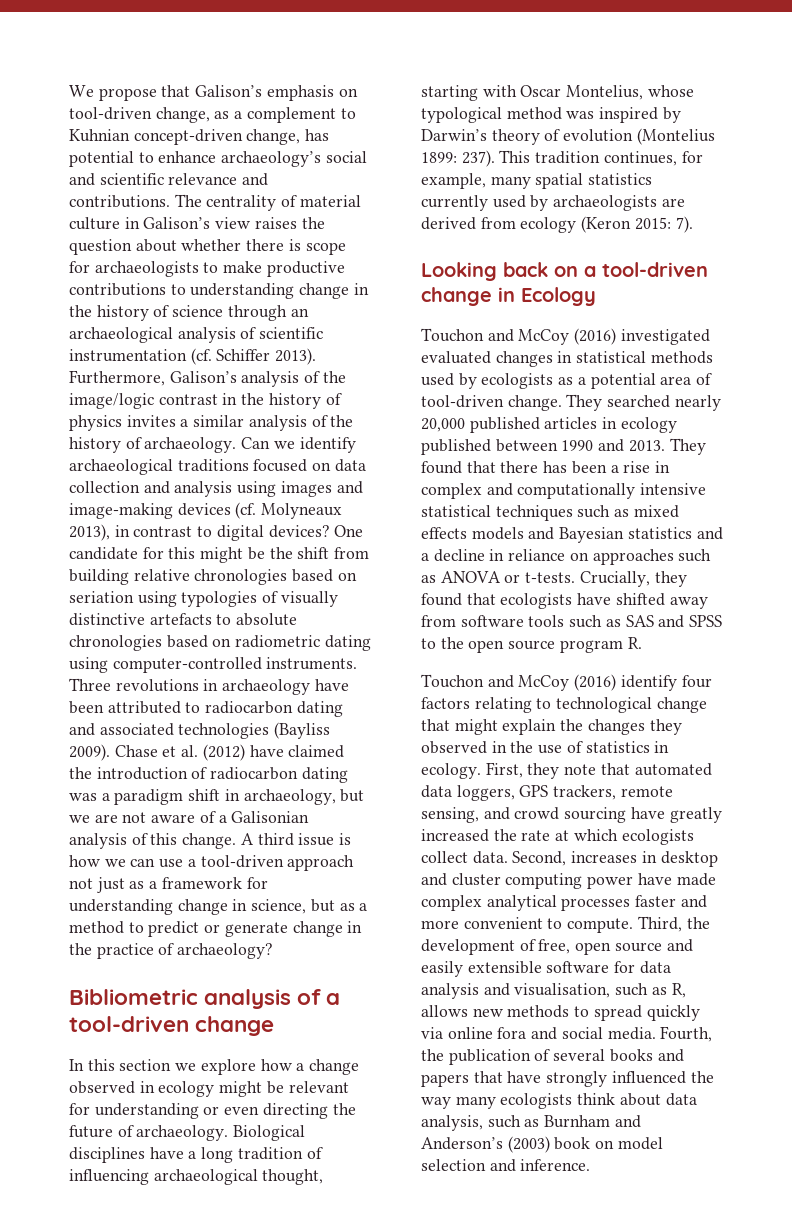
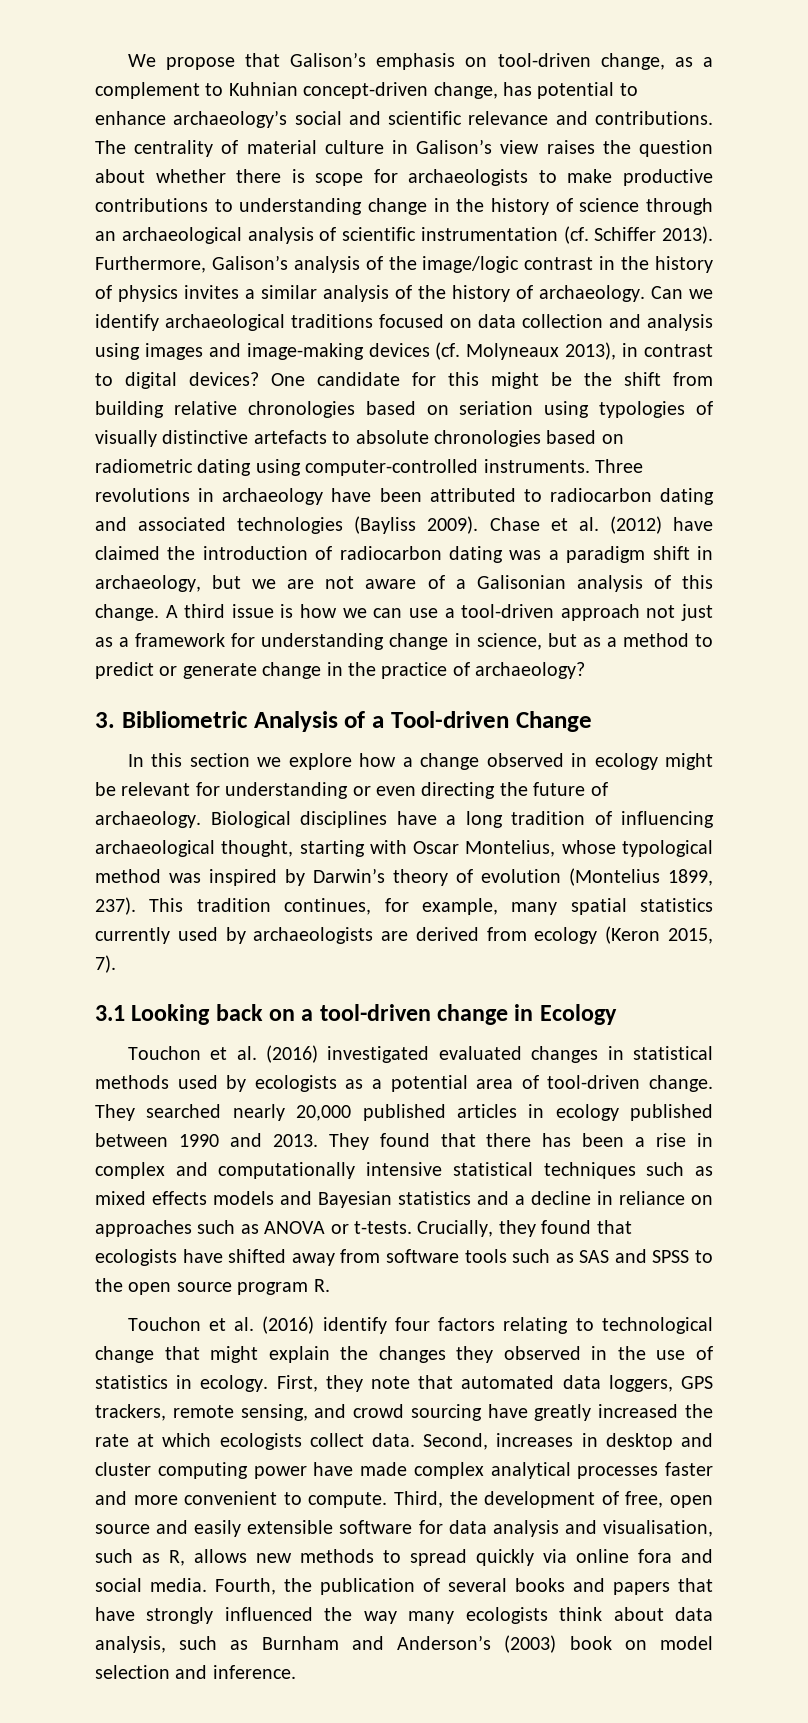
- Bibliometric analysis of a tool-driven change
+ 3. Bibliometric Analysis of a Tool-driven Change
- Biological disciplines have a long tradition of influencing archaeological thought, starting with Oscar Montelius, whose typological method was inspired by Darwin’s theory of evolution (Montelius 1899: 237).
+ Biological disciplines have a long tradition of influencing archaeological thought, starting with Oscar Montelius, whose typological method was inspired by Darwin’s theory of evolution (Montelius 1899, 237).
- This tradition continues, for example, many spatial statistics currently used by archaeologists are derived from ecology (Keron 2015: 7).
+ This tradition continues, for example, many spatial statistics currently used by archaeologists are derived from ecology (Keron 2015, 7).
- Looking back on a tool-driven change in Ecology
+ 3.1 Looking back on a tool-driven change in Ecology
- Touchon and McCoy (2016) investigated evaluated changes in statistical methods used by ecologists as a potential area of tool-driven change.
+ Touchon et al. (2016) investigated evaluated changes in statistical methods used by ecologists as a potential area of tool-driven change.
- Touchon and McCoy (2016) identify four factors relating to technological change that might explain the changes they observed in the use of statistics in ecology.
+ Touchon et al. (2016) identify four factors relating to technological change that might explain the changes they observed in the use of statistics in ecology.

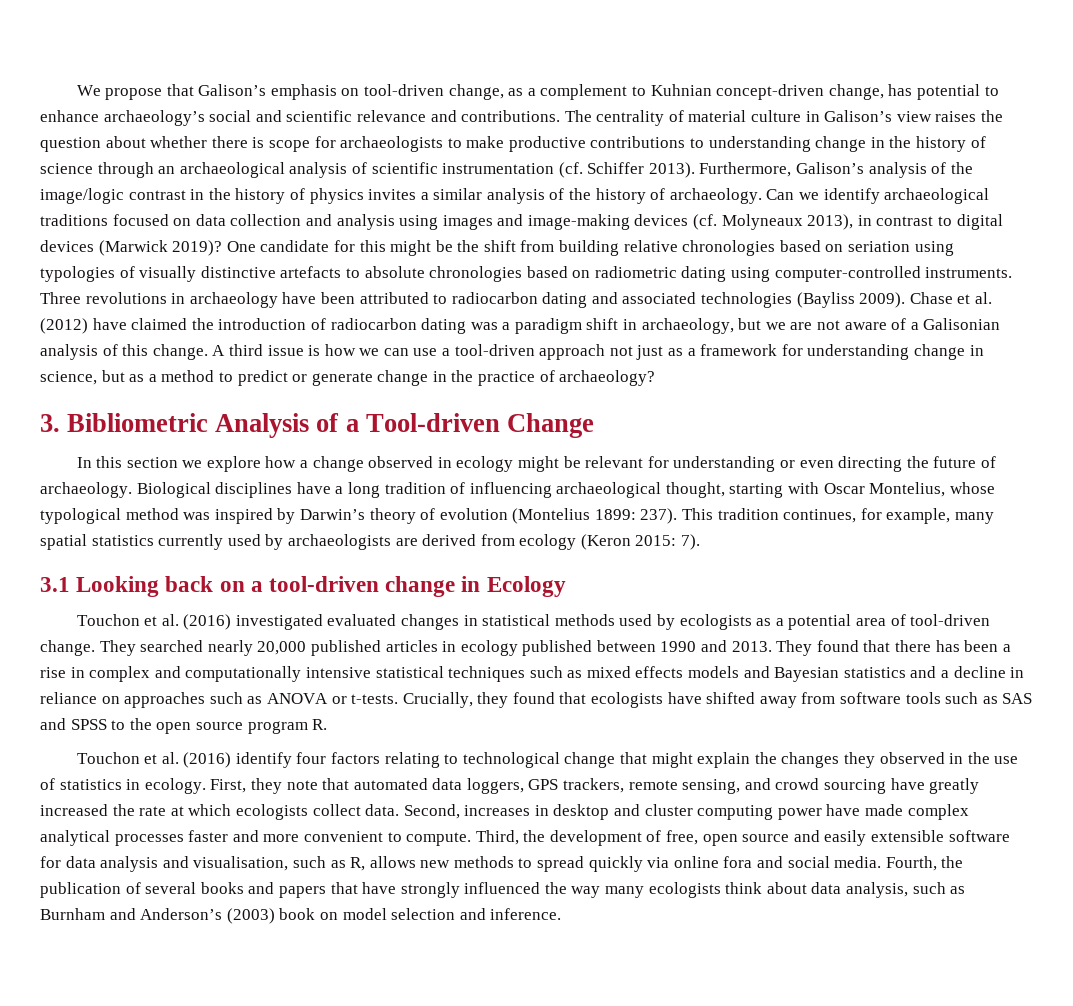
- Can we identify archaeological traditions focused on data collection and analysis using images and image-making devices (cf. Molyneaux 2013), in contrast to digital devices?
+ Can we identify archaeological traditions focused on data collection and analysis using images and image-making devices (cf. Molyneaux 2013), in contrast to digital devices (Marwick 2019)?
- Biological disciplines have a long tradition of influencing archaeological thought, starting with Oscar Montelius, whose typological method was inspired by Darwin’s theory of evolution (Montelius 1899, 237).
+ Biological disciplines have a long tradition of influencing archaeological thought, starting with Oscar Montelius, whose typological method was inspired by Darwin’s theory of evolution (Montelius 1899: 237).
- This tradition continues, for example, many spatial statistics currently used by archaeologists are derived from ecology (Keron 2015, 7).
+ This tradition continues, for example, many spatial statistics currently used by archaeologists are derived from ecology (Keron 2015: 7).

